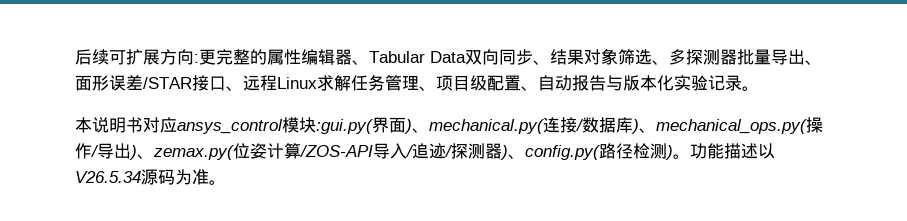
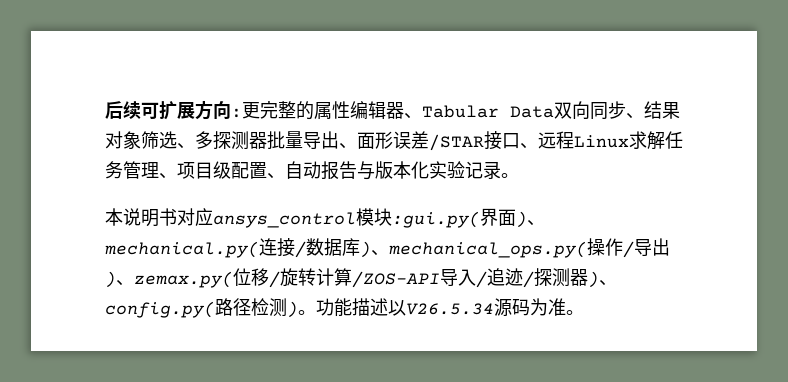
- 本说明书对应ansys_control模块:gui.py(界面)、mechanical.py(连接/数据库)、mechanical_ops.py(操作/导出)、zemax.py(位姿计算/ZOS-API导入/追迹/探测器)、config.py(路径检测)。
+ 本说明书对应ansys_control模块:gui.py(界面)、mechanical.py(连接/数据库)、mechanical_ops.py(操作/导出)、zemax.py(位移/旋转计算/ZOS-API导入/追迹/探测器)、config.py(路径检测)。

